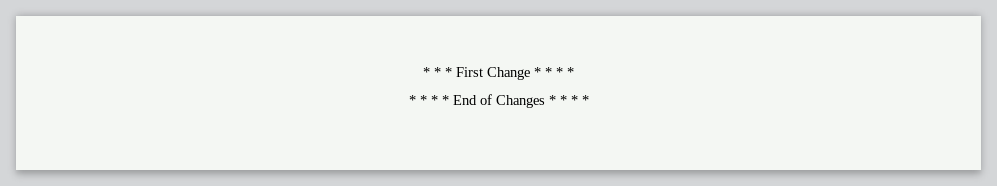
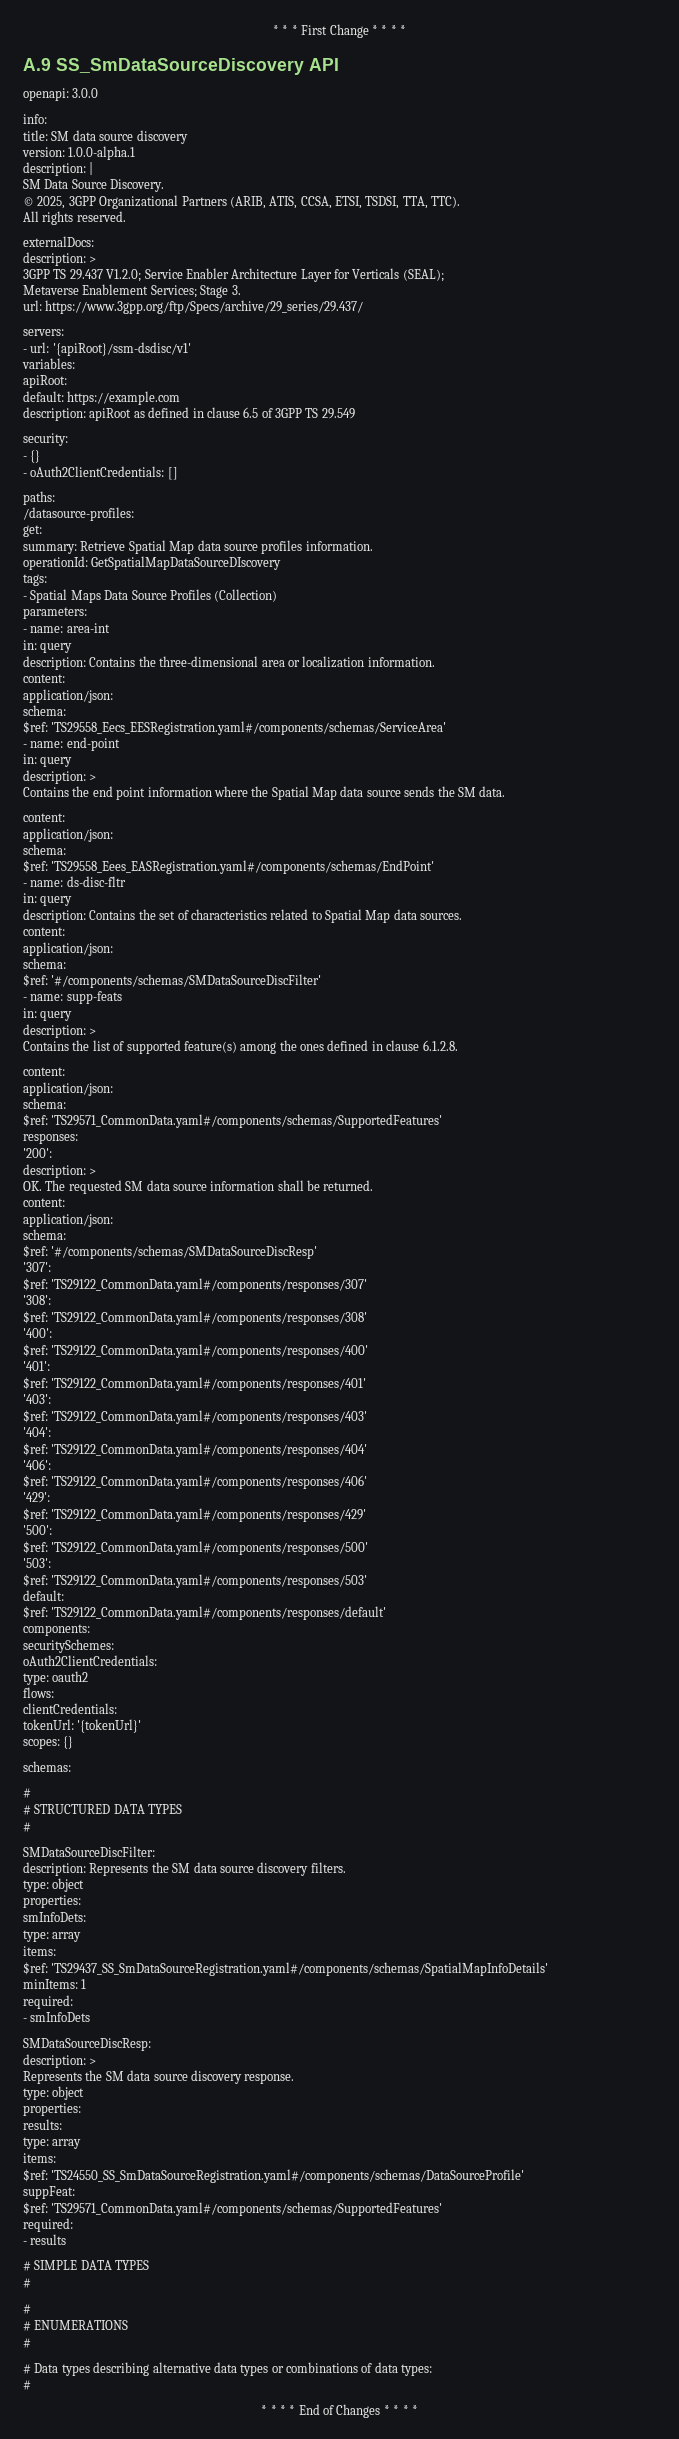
+ A.9 SS_SmDataSourceDiscovery API
+ openapi: 3.0.0
+ info:
+ title: SM data source discovery
+ version: 1.0.0-alpha.1
+ description: |
+ SM Data Source Discovery.
+ © 2025, 3GPP Organizational Partners (ARIB, ATIS, CCSA, ETSI, TSDSI, TTA, TTC).
+ All rights reserved.
+ externalDocs:
+ description: >
+ 3GPP TS 29.437 V1.2.0; Service Enabler Architecture Layer for Verticals (SEAL);
+ Metaverse Enablement Services; Stage 3.
+ url: https://www.3gpp.org/ftp/Specs/archive/29_series/29.437/
+ servers:
+ - url: '{apiRoot}/ssm-dsdisc/v1'
+ variables:
+ apiRoot:
+ default: https://example.com
+ description: apiRoot as defined in clause 6.5 of 3GPP TS 29.549
+ security:
+ - {}
+ - oAuth2ClientCredentials: []
+ paths:
+ /datasource-profiles:
+ get:
+ summary: Retrieve Spatial Map data source profiles information.
+ operationId: GetSpatialMapDataSourceDIscovery
+ tags:
+ - Spatial Maps Data Source Profiles (Collection)
+ parameters:
+ - name: area-int
+ in: query
+ description: Contains the three-dimensional area or localization information.
+ content:
+ application/json:
+ schema:
+ $ref: 'TS29558_Eecs_EESRegistration.yaml#/components/schemas/ServiceArea'
+ - name: end-point
+ in: query
+ description: >
+ Contains the end point information where the Spatial Map data source sends the SM data.
+ content:
+ application/json:
+ schema:
+ $ref: 'TS29558_Eees_EASRegistration.yaml#/components/schemas/EndPoint'
+ - name: ds-disc-fltr
+ in: query
+ description: Contains the set of characteristics related to Spatial Map data sources.
+ content:
+ application/json:
+ schema:
+ $ref: '#/components/schemas/SMDataSourceDiscFilter'
+ - name: supp-feats
+ in: query
+ description: >
+ Contains the list of supported feature(s) among the ones defined in clause 6.1.2.8.
+ content:
+ application/json:
+ schema:
+ $ref: 'TS29571_CommonData.yaml#/components/schemas/SupportedFeatures'
+ responses:
+ '200':
+ description: >
+ OK. The requested SM data source information shall be returned.
+ content:
+ application/json:
+ schema:
+ $ref: '#/components/schemas/SMDataSourceDiscResp'
+ '307':
+ $ref: 'TS29122_CommonData.yaml#/components/responses/307'
+ '308':
+ $ref: 'TS29122_CommonData.yaml#/components/responses/308'
+ '400':
+ $ref: 'TS29122_CommonData.yaml#/components/responses/400'
+ '401':
+ $ref: 'TS29122_CommonData.yaml#/components/responses/401'
+ '403':
+ $ref: 'TS29122_CommonData.yaml#/components/responses/403'
+ '404':
+ $ref: 'TS29122_CommonData.yaml#/components/responses/404'
+ '406':
+ $ref: 'TS29122_CommonData.yaml#/components/responses/406'
+ '429':
+ $ref: 'TS29122_CommonData.yaml#/components/responses/429'
+ '500':
+ $ref: 'TS29122_CommonData.yaml#/components/responses/500'
+ '503':
+ $ref: 'TS29122_CommonData.yaml#/components/responses/503'
+ default:
+ $ref: 'TS29122_CommonData.yaml#/components/responses/default'
+ components:
+ securitySchemes:
+ oAuth2ClientCredentials:
+ type: oauth2
+ flows:
+ clientCredentials:
+ tokenUrl: '{tokenUrl}'
+ scopes: {}
+ schemas:
+ #
+ # STRUCTURED DATA TYPES
+ #
+ SMDataSourceDiscFilter:
+ description: Represents the SM data source discovery filters.
+ type: object
+ properties:
+ smInfoDets:
+ type: array
+ items:
+ $ref: 'TS29437_SS_SmDataSourceRegistration.yaml#/components/schemas/SpatialMapInfoDetails'
+ minItems: 1
+ required:
+ - smInfoDets
+ SMDataSourceDiscResp:
+ description: >
+ Represents the SM data source discovery response.
+ type: object
+ properties:
+ results:
+ type: array
+ items:
+ $ref: 'TS24550_SS_SmDataSourceRegistration.yaml#/components/schemas/DataSourceProfile'
+ suppFeat:
+ $ref: 'TS29571_CommonData.yaml#/components/schemas/SupportedFeatures'
+ required:
+ - results
+ # SIMPLE DATA TYPES
+ #
+ #
+ # ENUMERATIONS
+ #
+ # Data types describing alternative data types or combinations of data types:
+ #

